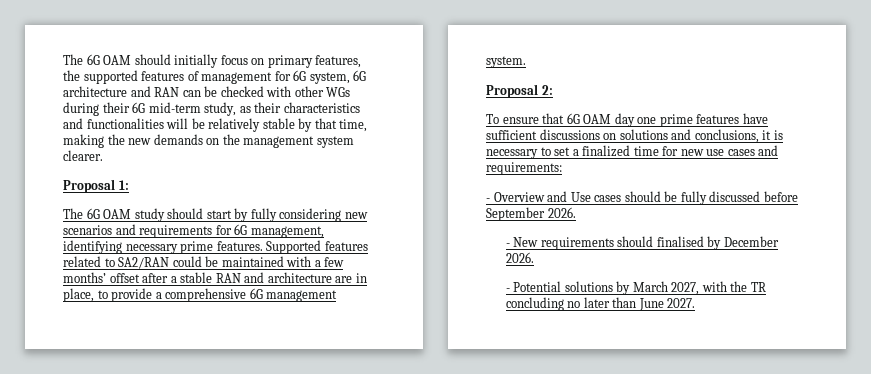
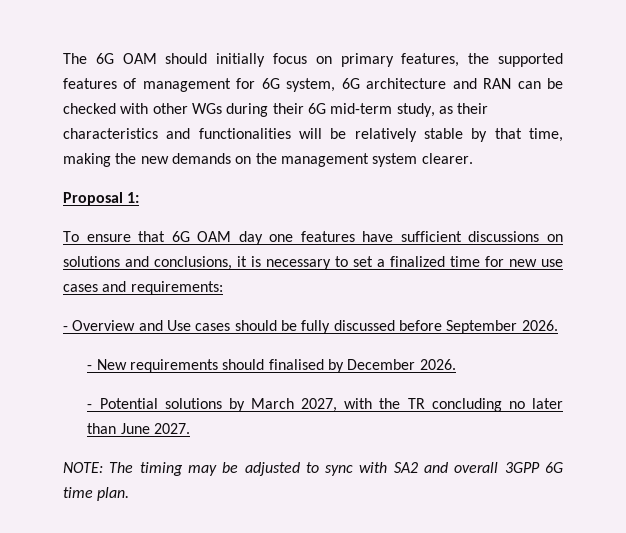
- The 6G OAM study should start by fully considering new scenarios and requirements for 6G management, identifying necessary prime features. Supported features related to SA2/RAN could be maintained with a few months’ offset after a stable RAN and architecture are in place, to provide a comprehensive 6G management system.
- Proposal 2:
- To ensure that 6G OAM day one prime features have sufficient discussions on solutions and conclusions, it is necessary to set a finalized time for new use cases and requirements:
+ To ensure that 6G OAM day one features have sufficient discussions on solutions and conclusions, it is necessary to set a finalized time for new use cases and requirements:
+ NOTE: The timing may be adjusted to sync with SA2 and overall 3GPP 6G time plan.

